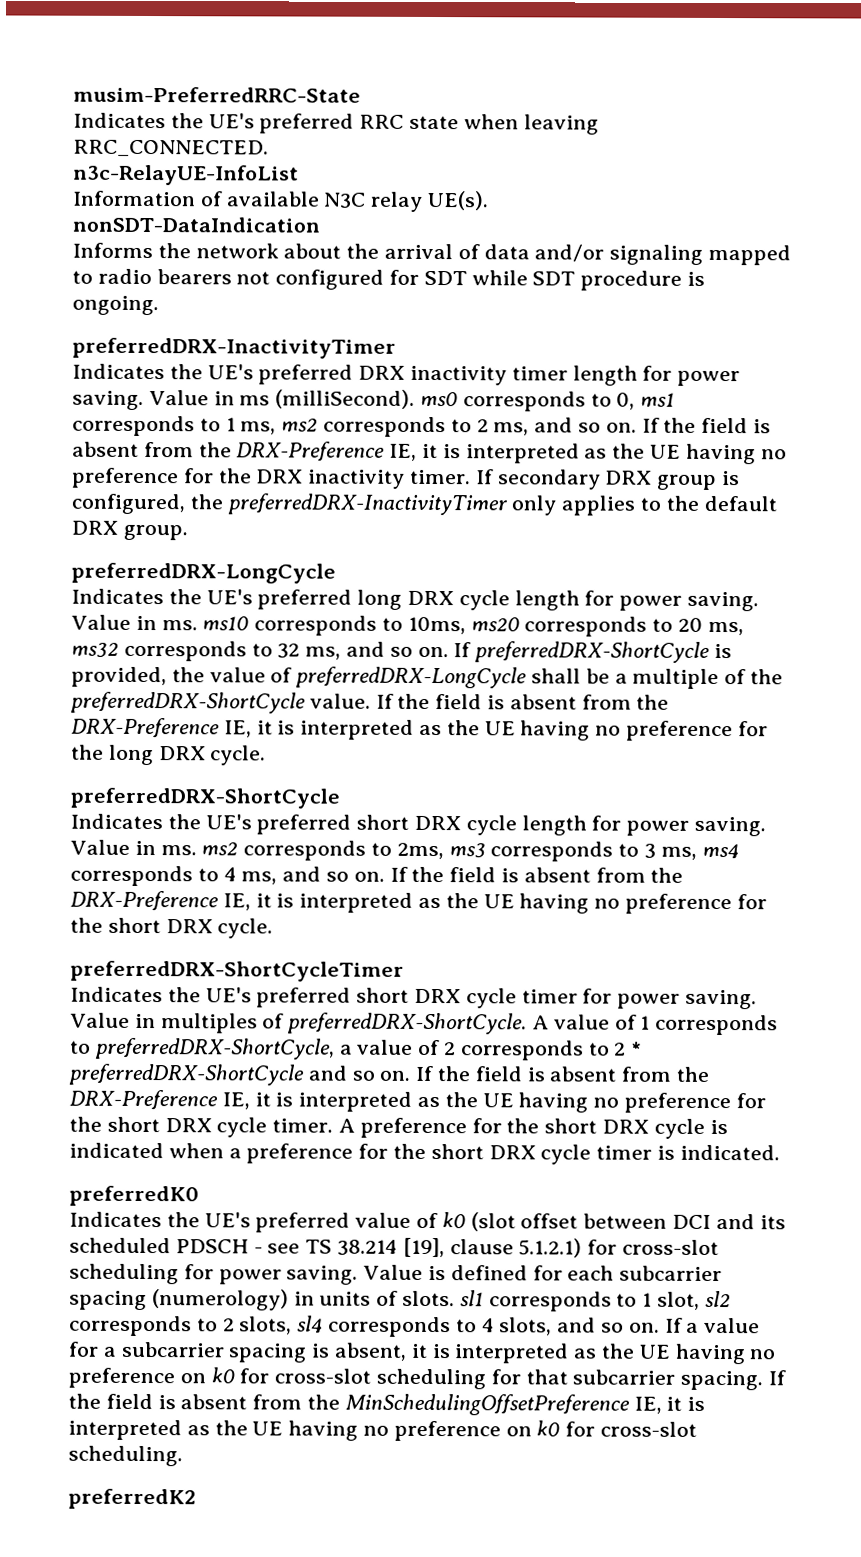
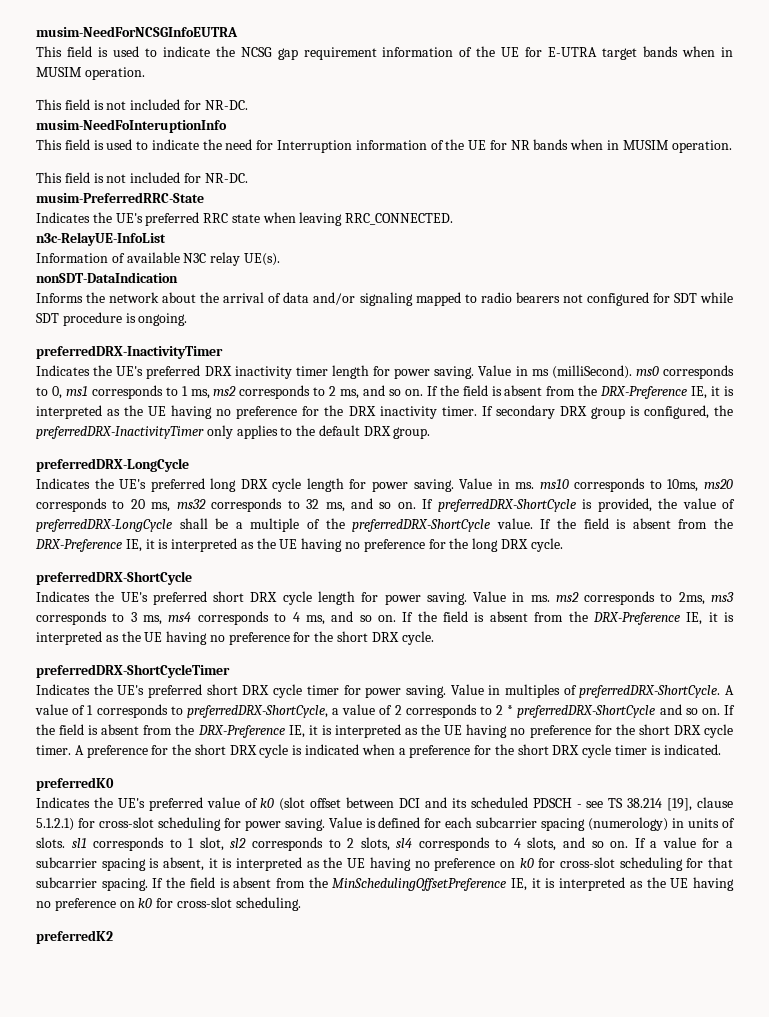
+ musim-NeedForNCSGInfoEUTRA
+ This field is used to indicate the NCSG gap requirement information of the UE for E-UTRA target bands when in MUSIM operation.
+ This field is not included for NR-DC.
+ musim-NeedFoInteruptionInfo
+ This field is used to indicate the need for Interruption information of the UE for NR bands when in MUSIM operation.
+ This field is not included for NR-DC.

